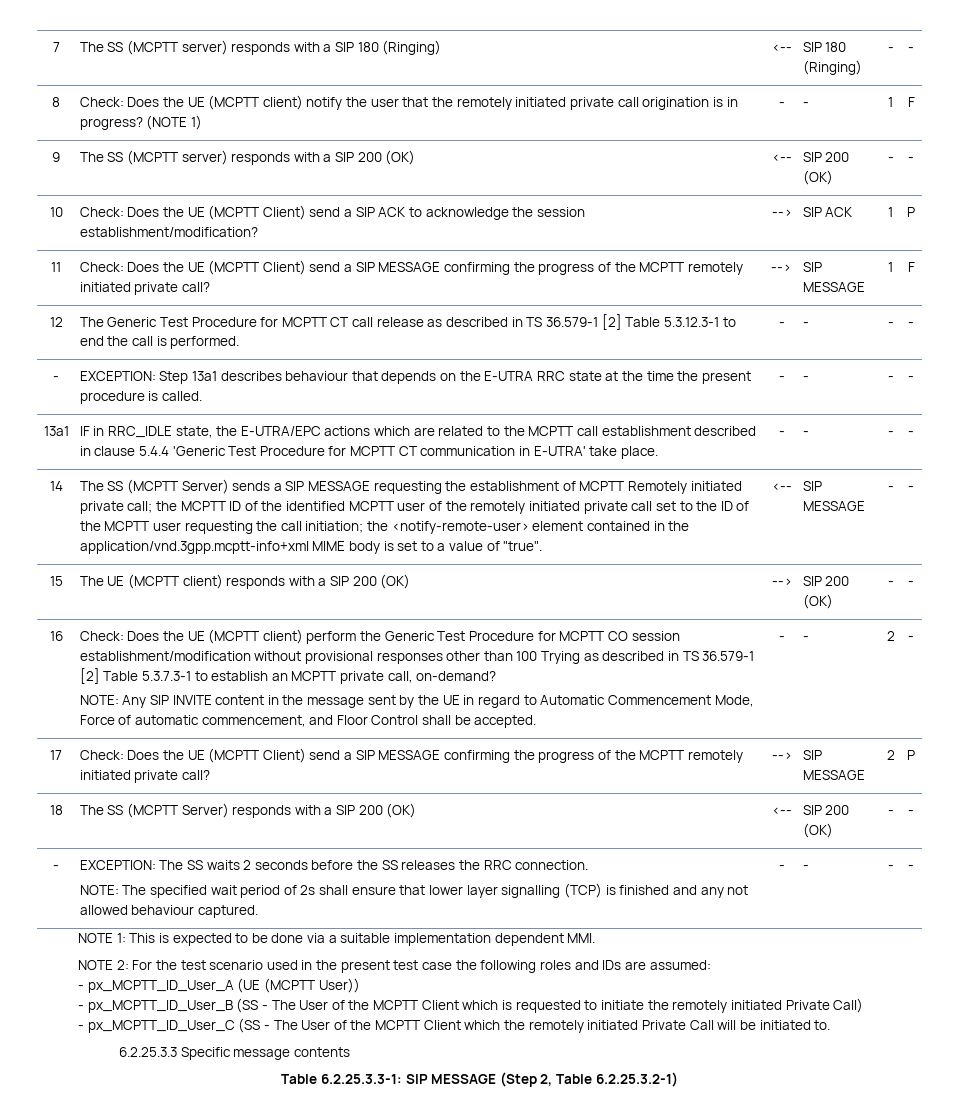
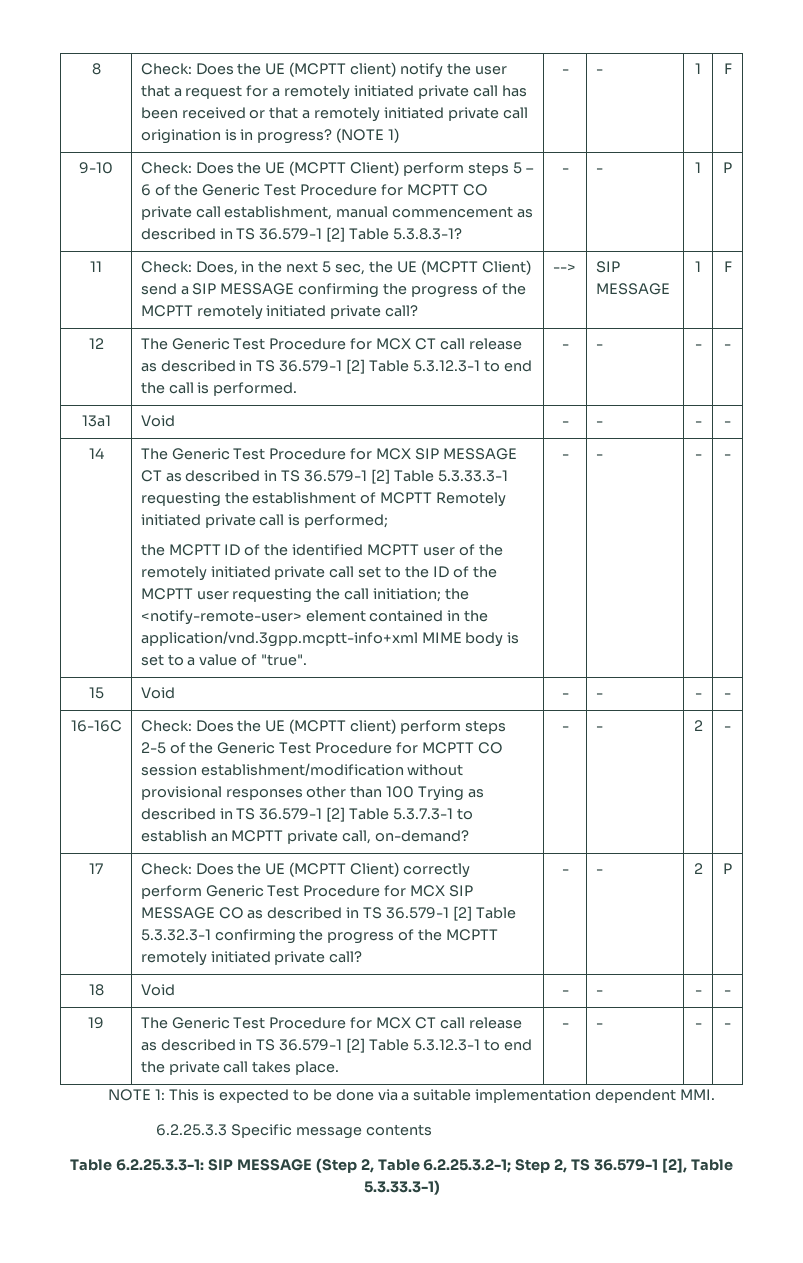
- 7 | The SS (MCPTT server) responds with a SIP 180 (Ringing) | <-- | SIP 180 (Ringing) | - | -
- 8 | Check: Does the UE (MCPTT client) notify the user that the remotely initiated private call origination is in progress? (NOTE 1) | - | - | 1 | F
+ 8 | Check: Does the UE (MCPTT client) notify the user that a request for a remotely initiated private call has been received or that a remotely initiated private call origination is in progress? (NOTE 1) | - | - | 1 | F
- 9 | The SS (MCPTT server) responds with a SIP 200 (OK) | <-- | SIP 200 (OK) | - | -
- 10 | Check: Does the UE (MCPTT Client) send a SIP ACK to acknowledge the session establishment/modification? | --> | SIP ACK | 1 | P
- 11 | Check: Does the UE (MCPTT Client) send a SIP MESSAGE confirming the progress of the MCPTT remotely initiated private call? | --> | SIP MESSAGE | 1 | F
+ 9-10 | Check: Does the UE (MCPTT Client) perform steps 5 – 6 of the Generic Test Procedure for MCPTT CO private call establishment, manual commencement as described in TS 36.579-1 [2] Table 5.3.8.3-1? | - | - | 1 | P
+ 11 | Check: Does, in the next 5 sec, the UE (MCPTT Client) send a SIP MESSAGE confirming the progress of the MCPTT remotely initiated private call? | --> | SIP MESSAGE | 1 | F
- 12 | The Generic Test Procedure for MCPTT CT call release as described in TS 36.579-1 [2] Table 5.3.12.3-1 to end the call is performed. | - | - | - | -
+ 12 | The Generic Test Procedure for MCX CT call release as described in TS 36.579-1 [2] Table 5.3.12.3-1 to end the call is performed. | - | - | - | -
- - | EXCEPTION: Step 13a1 describes behaviour that depends on the E-UTRA RRC state at the time the present procedure is called. | - | - | - | -
- 13a1 | IF in RRC_IDLE state, the E-UTRA/EPC actions which are related to the MCPTT call establishment described in clause 5.4.4 'Generic Test Procedure for MCPTT CT communication in E-UTRA' take place. | - | - | - | -
+ 13a1 | Void | - | - | - | -
- The SS (MCPTT Server) sends a SIP MESSAGE requesting the establishment of MCPTT Remotely initiated private call; the MCPTT ID of the identified MCPTT user of the remotely initiated private call set to the ID of the MCPTT user requesting the call initiation; the <notify-remote-user> element contained in the application/vnd.3gpp.mcptt-info+xml MIME body is set to a value of "true". | <-- | SIP MESSAGE
+ The Generic Test Procedure for MCX SIP MESSAGE CT as described in TS 36.579-1 [2] Table 5.3.33.3-1 requesting the establishment of MCPTT Remotely initiated private call is performed;
+ the MCPTT ID of the identified MCPTT user of the remotely initiated private call set to the ID of the MCPTT user requesting the call initiation; the <notify-remote-user> element contained in the application/vnd.3gpp.mcptt-info+xml MIME body is set to a value of "true". | - | -
- 15 | The UE (MCPTT client) responds with a SIP 200 (OK) | --> | SIP 200 (OK) | - | -
- 16
+ 15 | Void | - | - | - | -
+ 16-16C
- Check: Does the UE (MCPTT client) perform the Generic Test Procedure for MCPTT CO session establishment/modification without provisional responses other than 100 Trying as described in TS 36.579-1 [2] Table 5.3.7.3-1 to establish an MCPTT private call, on-demand?
+ Check: Does the UE (MCPTT client) perform steps 2-5 of the Generic Test Procedure for MCPTT CO session establishment/modification without provisional responses other than 100 Trying as described in TS 36.579-1 [2] Table 5.3.7.3-1 to establish an MCPTT private call, on-demand?
- NOTE: Any SIP INVITE content in the message sent by the UE in regard to Automatic Commencement Mode, Force of automatic commencement, and Floor Control shall be accepted.
- 17 | Check: Does the UE (MCPTT Client) send a SIP MESSAGE confirming the progress of the MCPTT remotely initiated private call? | --> | SIP MESSAGE | 2 | P
+ 17 | Check: Does the UE (MCPTT Client) correctly perform Generic Test Procedure for MCX SIP MESSAGE CO as described in TS 36.579-1 [2] Table 5.3.32.3-1 confirming the progress of the MCPTT remotely initiated private call? | - | - | 2 | P
- 18 | The SS (MCPTT Server) responds with a SIP 200 (OK) | <-- | SIP 200 (OK) | - | -
- - | EXCEPTION: The SS waits 2 seconds before the SS releases the RRC connection.
- NOTE: The specified wait period of 2s shall ensure that lower layer signalling (TCP) is finished and any not allowed behaviour captured. | - | - | - | -
+ 18 | Void | - | - | - | -
+ 19 | The Generic Test Procedure for MCX CT call release as described in TS 36.579-1 [2] Table 5.3.12.3-1 to end the private call takes place. | - | - | - | -
- NOTE 2: For the test scenario used in the present test case the following roles and IDs are assumed:
- - px_MCPTT_ID_User_A (UE (MCPTT User))
- - px_MCPTT_ID_User_B (SS - The User of the MCPTT Client which is requested to initiate the remotely initiated Private Call)
- - px_MCPTT_ID_User_C (SS - The User of the MCPTT Client which the remotely initiated Private Call will be initiated to.
- Table 6.2.25.3.3-1: SIP MESSAGE (Step 2, Table 6.2.25.3.2-1)
+ Table 6.2.25.3.3-1: SIP MESSAGE (Step 2, Table 6.2.25.3.2-1; Step 2, TS 36.579-1 [2], Table 5.3.33.3-1)

